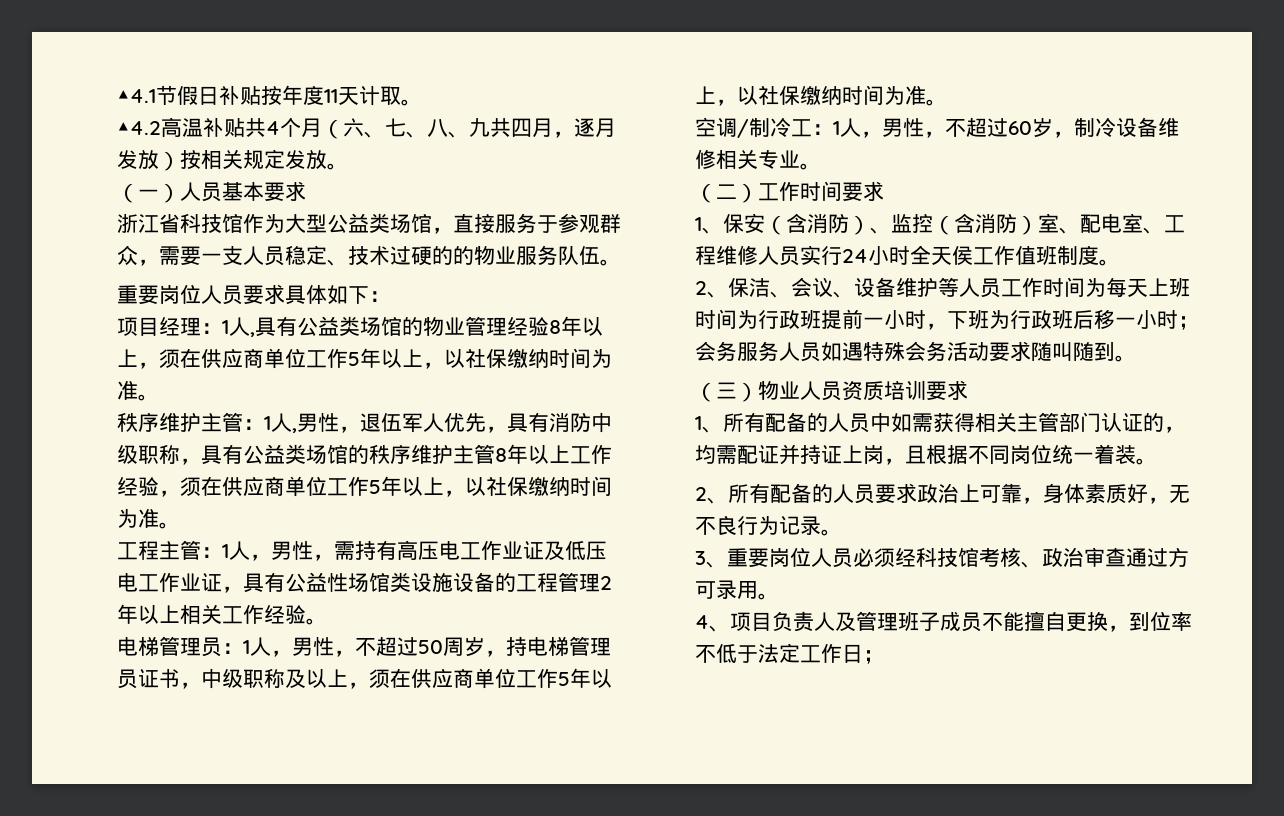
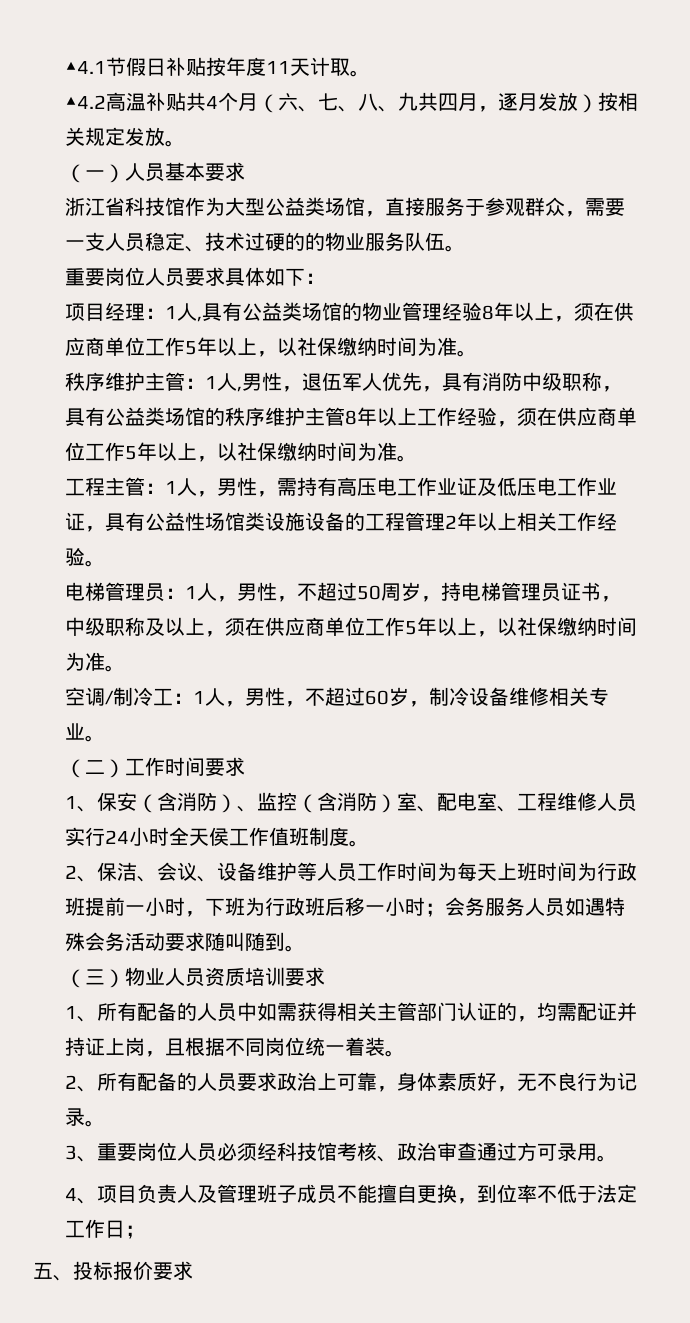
+ 五、投标报价要求

